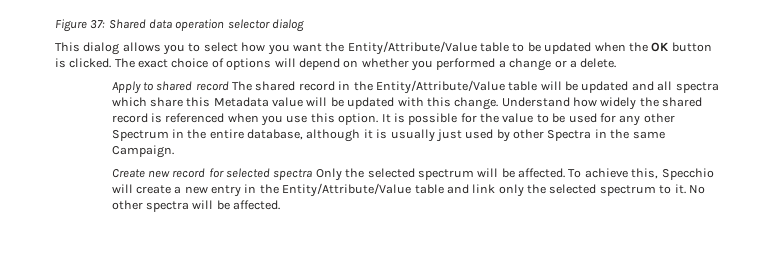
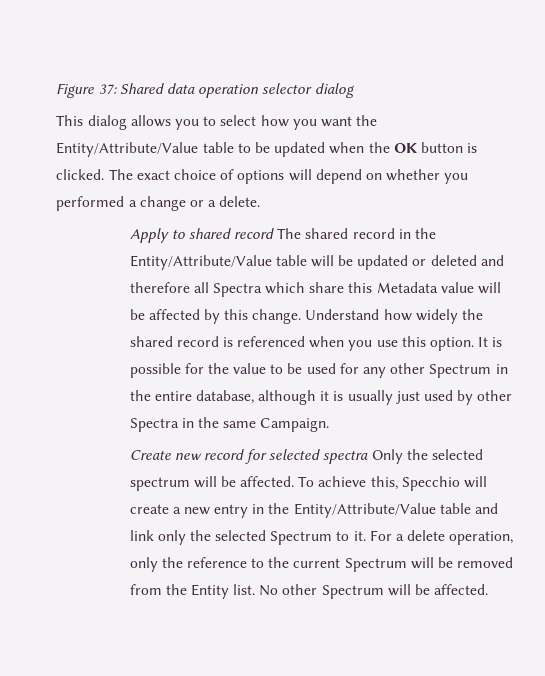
- Apply to shared record The shared record in the Entity/Attribute/Value table will be updated and all spectra which share this Metadata value will be updated with this change.
+ Apply to shared record The shared record in the Entity/Attribute/Value table will be updated or deleted and therefore all Spectra which share this Metadata value will be affected by this change.
- To achieve this, Specchio will create a new entry in the Entity/Attribute/Value table and link only the selected spectrum to it.
+ To achieve this, Specchio will create a new entry in the Entity/Attribute/Value table and link only the selected Spectrum to it.
+ For a delete operation, only the reference to the current Spectrum will be removed from the Entity list.
- No other spectra will be affected.
+ No other Spectrum will be affected.

